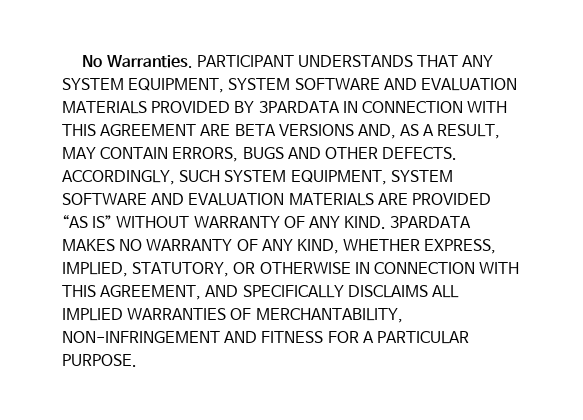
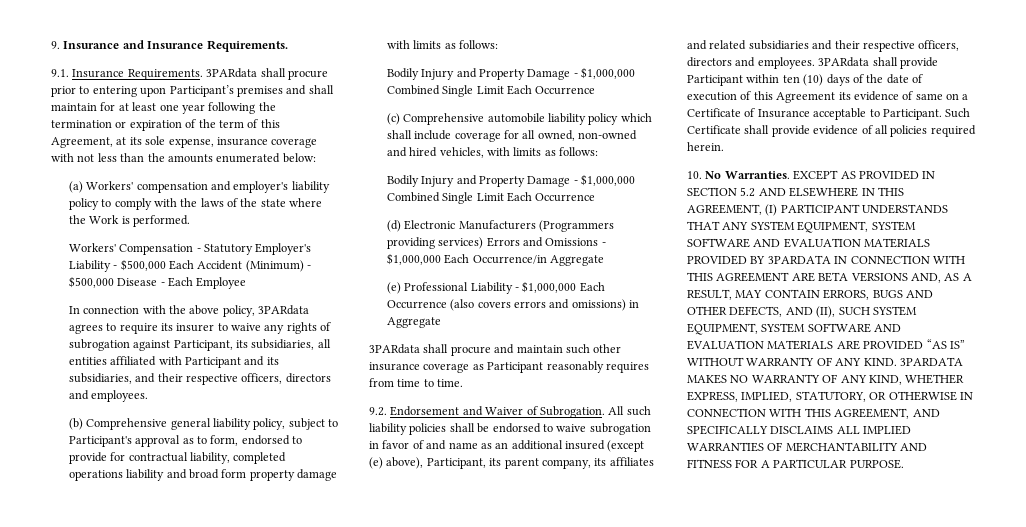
- No Warranties. PARTICIPANT UNDERSTANDS THAT ANY SYSTEM EQUIPMENT, SYSTEM SOFTWARE AND EVALUATION MATERIALS PROVIDED BY 3PARDATA IN CONNECTION WITH THIS AGREEMENT ARE BETA VERSIONS AND, AS A RESULT, MAY CONTAIN ERRORS, BUGS AND OTHER DEFECTS. ACCORDINGLY, SUCH SYSTEM EQUIPMENT, SYSTEM SOFTWARE AND EVALUATION MATERIALS ARE PROVIDED “AS IS” WITHOUT WARRANTY OF ANY KIND.
+ 9. Insurance and Insurance Requirements.
+ 9.1. Insurance Requirements. 3PARdata shall procure prior to entering upon Participant’s premises and shall maintain for at least one year following the termination or expiration of the term of this Agreement, at its sole expense, insurance coverage with not less than the amounts enumerated below:
+ (a) Workers' compensation and employer's liability policy to comply with the laws of the state where the Work is performed.
+ Workers' Compensation - Statutory Employer's Liability - $500,000 Each Accident (Minimum) - $500,000 Disease - Each Employee
+ In connection with the above policy, 3PARdata agrees to require its insurer to waive any rights of subrogation against Participant, its subsidiaries, all entities affiliated with Participant and its subsidiaries, and their respective officers, directors and employees.
+ (b) Comprehensive general liability policy, subject to Participant's approval as to form, endorsed to provide for contractual liability, completed operations liability and broad form property damage with limits as follows:
+ Bodily Injury and Property Damage - $1,000,000 Combined Single Limit Each Occurrence
+ (c) Comprehensive automobile liability policy which shall include coverage for all owned, non-owned and hired vehicles, with limits as follows:
+ Bodily Injury and Property Damage - $1,000,000 Combined Single Limit Each Occurrence
+ (d) Electronic Manufacturers (Programmers providing services) Errors and Omissions - $1,000,000 Each Occurrence/in Aggregate
+ (e) Professional Liability - $1,000,000 Each Occurrence (also covers errors and omissions) in Aggregate
+ 3PARdata shall procure and maintain such other insurance coverage as Participant reasonably requires from time to time.
+ 9.2. Endorsement and Waiver of Subrogation. All such liability policies shall be endorsed to waive subrogation in favor of and name as an additional insured (except (e) above), Participant, its parent company, its affiliates and related subsidiaries and their respective officers, directors and employees. 3PARdata shall provide Participant within ten (10) days of the date of execution of this Agreement its evidence of same on a Certificate of Insurance acceptable to Participant. Such Certificate shall provide evidence of all policies required herein.
+ 10. No Warranties. EXCEPT AS PROVIDED IN SECTION 5.2 AND ELSEWHERE IN THIS AGREEMENT, (I) PARTICIPANT UNDERSTANDS THAT ANY SYSTEM EQUIPMENT, SYSTEM SOFTWARE AND EVALUATION MATERIALS PROVIDED BY 3PARDATA IN CONNECTION WITH THIS AGREEMENT ARE BETA VERSIONS AND, AS A RESULT, MAY CONTAIN ERRORS, BUGS AND OTHER DEFECTS, AND (II), SUCH SYSTEM EQUIPMENT, SYSTEM SOFTWARE AND EVALUATION MATERIALS ARE PROVIDED “AS IS” WITHOUT WARRANTY OF ANY KIND.
- 3PARDATA MAKES NO WARRANTY OF ANY KIND, WHETHER EXPRESS, IMPLIED, STATUTORY, OR OTHERWISE IN CONNECTION WITH THIS AGREEMENT, AND SPECIFICALLY DISCLAIMS ALL IMPLIED WARRANTIES OF MERCHANTABILITY, NON-INFRINGEMENT AND FITNESS FOR A PARTICULAR PURPOSE.
+ 3PARDATA MAKES NO WARRANTY OF ANY KIND, WHETHER EXPRESS, IMPLIED, STATUTORY, OR OTHERWISE IN CONNECTION WITH THIS AGREEMENT, AND SPECIFICALLY DISCLAIMS ALL IMPLIED WARRANTIES OF MERCHANTABILITY AND FITNESS FOR A PARTICULAR PURPOSE.

